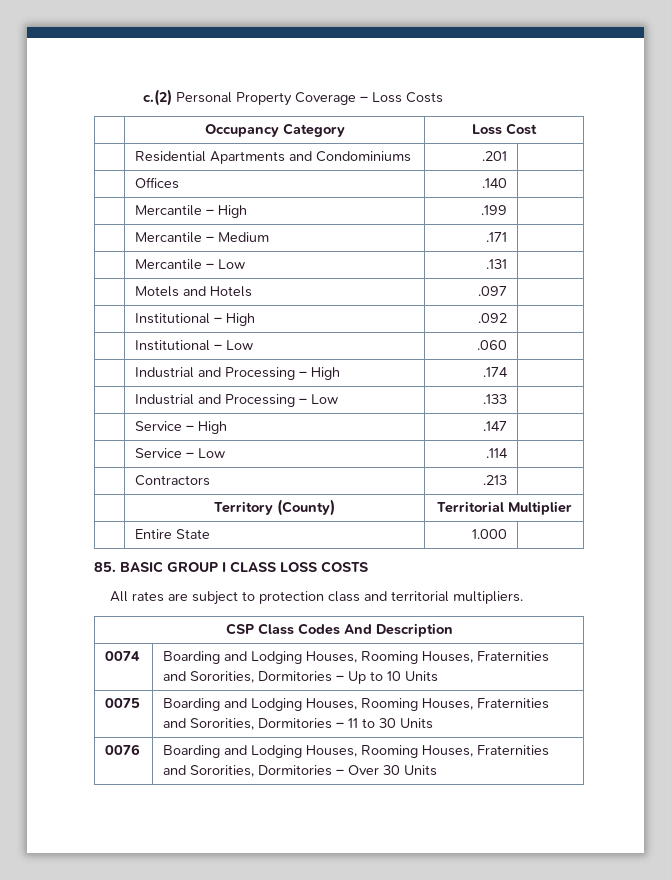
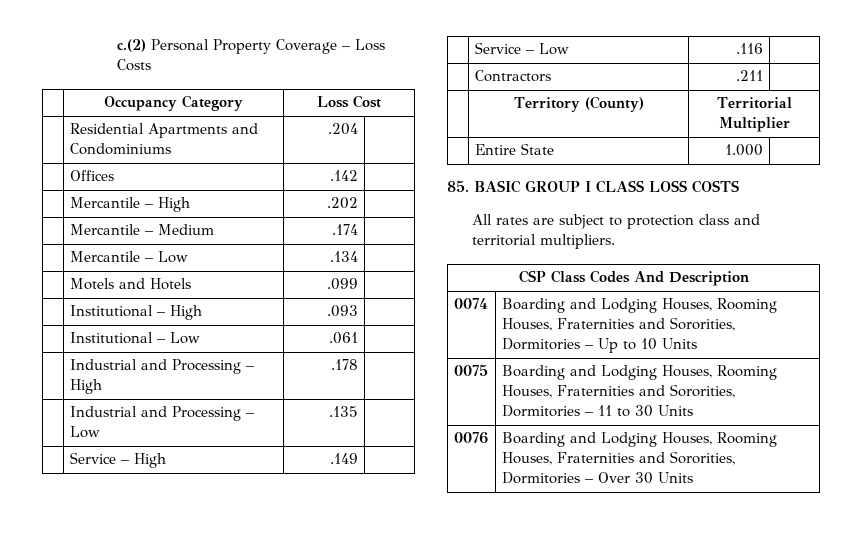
- | Residential Apartments and Condominiums | .201 |
+ | Residential Apartments and Condominiums | .204 |
- | Offices | .140 |
+ | Offices | .142 |
- | Mercantile – High | .199 |
+ | Mercantile – High | .202 |
- | Mercantile – Medium | .171 |
+ | Mercantile – Medium | .174 |
- | Mercantile – Low | .131 |
+ | Mercantile – Low | .134 |
- | Motels and Hotels | .097 |
+ | Motels and Hotels | .099 |
- | Institutional – High | .092 |
+ | Institutional – High | .093 |
- | Institutional – Low | .060 |
+ | Institutional – Low | .061 |
- | Industrial and Processing – High | .174 |
+ | Industrial and Processing – High | .178 |
- | Industrial and Processing – Low | .133 |
+ | Industrial and Processing – Low | .135 |
- | Service – High | .147 |
+ | Service – High | .149 |
- | Service – Low | .114 |
+ | Service – Low | .116 |
- | Contractors | .213 |
+ | Contractors | .211 |

